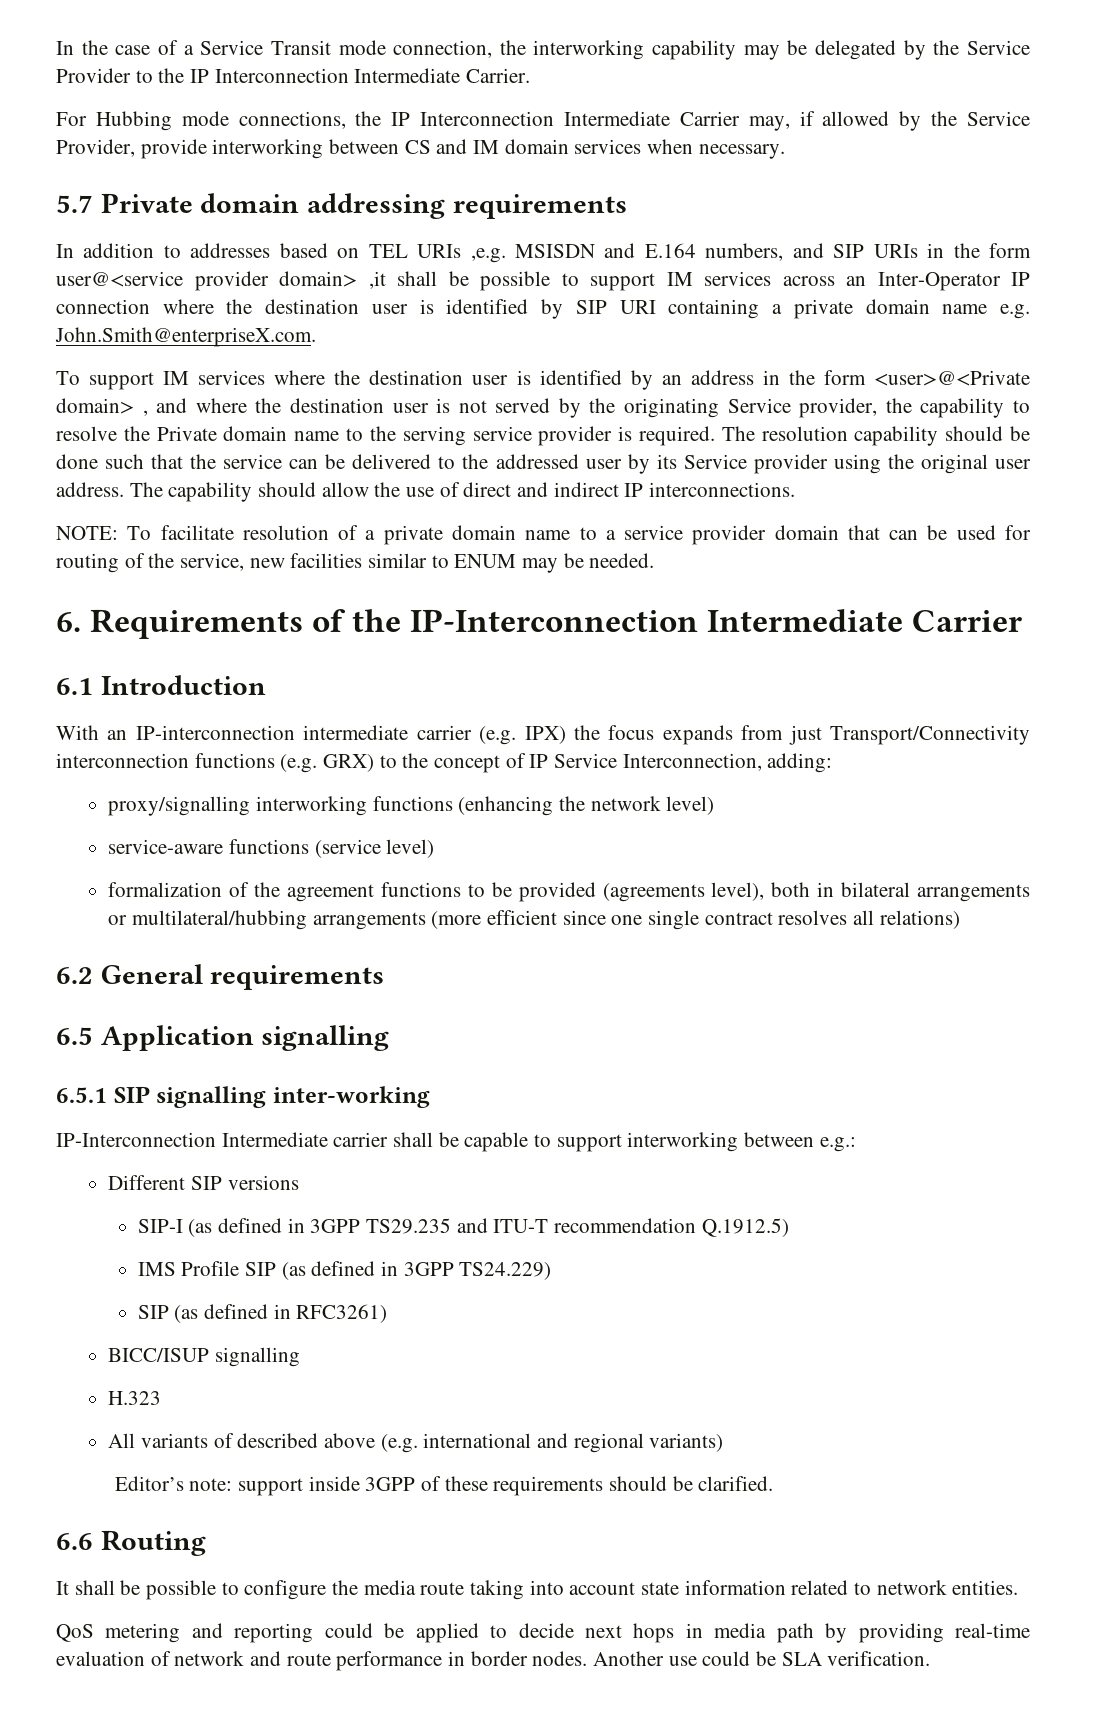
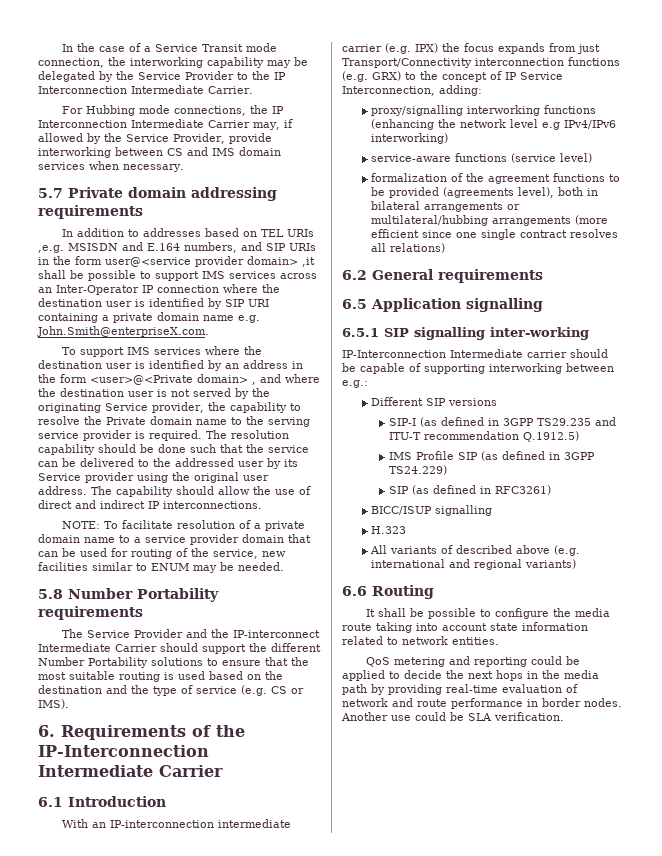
- For Hubbing mode connections, the IP Interconnection Intermediate Carrier may, if allowed by the Service Provider, provide interworking between CS and IM domain services when necessary.
+ For Hubbing mode connections, the IP Interconnection Intermediate Carrier may, if allowed by the Service Provider, provide interworking between CS and IMS domain services when necessary.
- In addition to addresses based on TEL URIs ,e.g. MSISDN and E.164 numbers, and SIP URIs in the form user@<service provider domain> ,it shall be possible to support IM services across an Inter-Operator IP connection where the destination user is identified by SIP URI containing a private domain name e.g. John.Smith@enterpriseX.com.
+ In addition to addresses based on TEL URIs ,e.g. MSISDN and E.164 numbers, and SIP URIs in the form user@<service provider domain> ,it shall be possible to support IMS services across an Inter-Operator IP connection where the destination user is identified by SIP URI containing a private domain name e.g. John.Smith@enterpriseX.com.
- To support IM services where the destination user is identified by an address in the form <user>@<Private domain> , and where the destination user is not served by the originating Service provider, the capability to resolve the Private domain name to the serving service provider is required.
+ To support IMS services where the destination user is identified by an address in the form <user>@<Private domain> , and where the destination user is not served by the originating Service provider, the capability to resolve the Private domain name to the serving service provider is required.
+ 5.8 Number Portability requirements
+ The Service Provider and the IP-interconnect Intermediate Carrier should support the different Number Portability solutions to ensure that the most suitable routing is used based on the destination and the type of service (e.g. CS or IMS).
- proxy/signalling interworking functions (enhancing the network level)
+ proxy/signalling interworking functions (enhancing the network level e.g IPv4/IPv6 interworking)
- IP-Interconnection Intermediate carrier shall be capable to support interworking between e.g.:
+ IP-Interconnection Intermediate carrier should be capable of supporting interworking between e.g.:
- Editor’s note: support inside 3GPP of these requirements should be clarified.
- QoS metering and reporting could be applied to decide next hops in media path by providing real-time evaluation of network and route performance in border nodes.
+ QoS metering and reporting could be applied to decide the next hops in the media path by providing real-time evaluation of network and route performance in border nodes.

